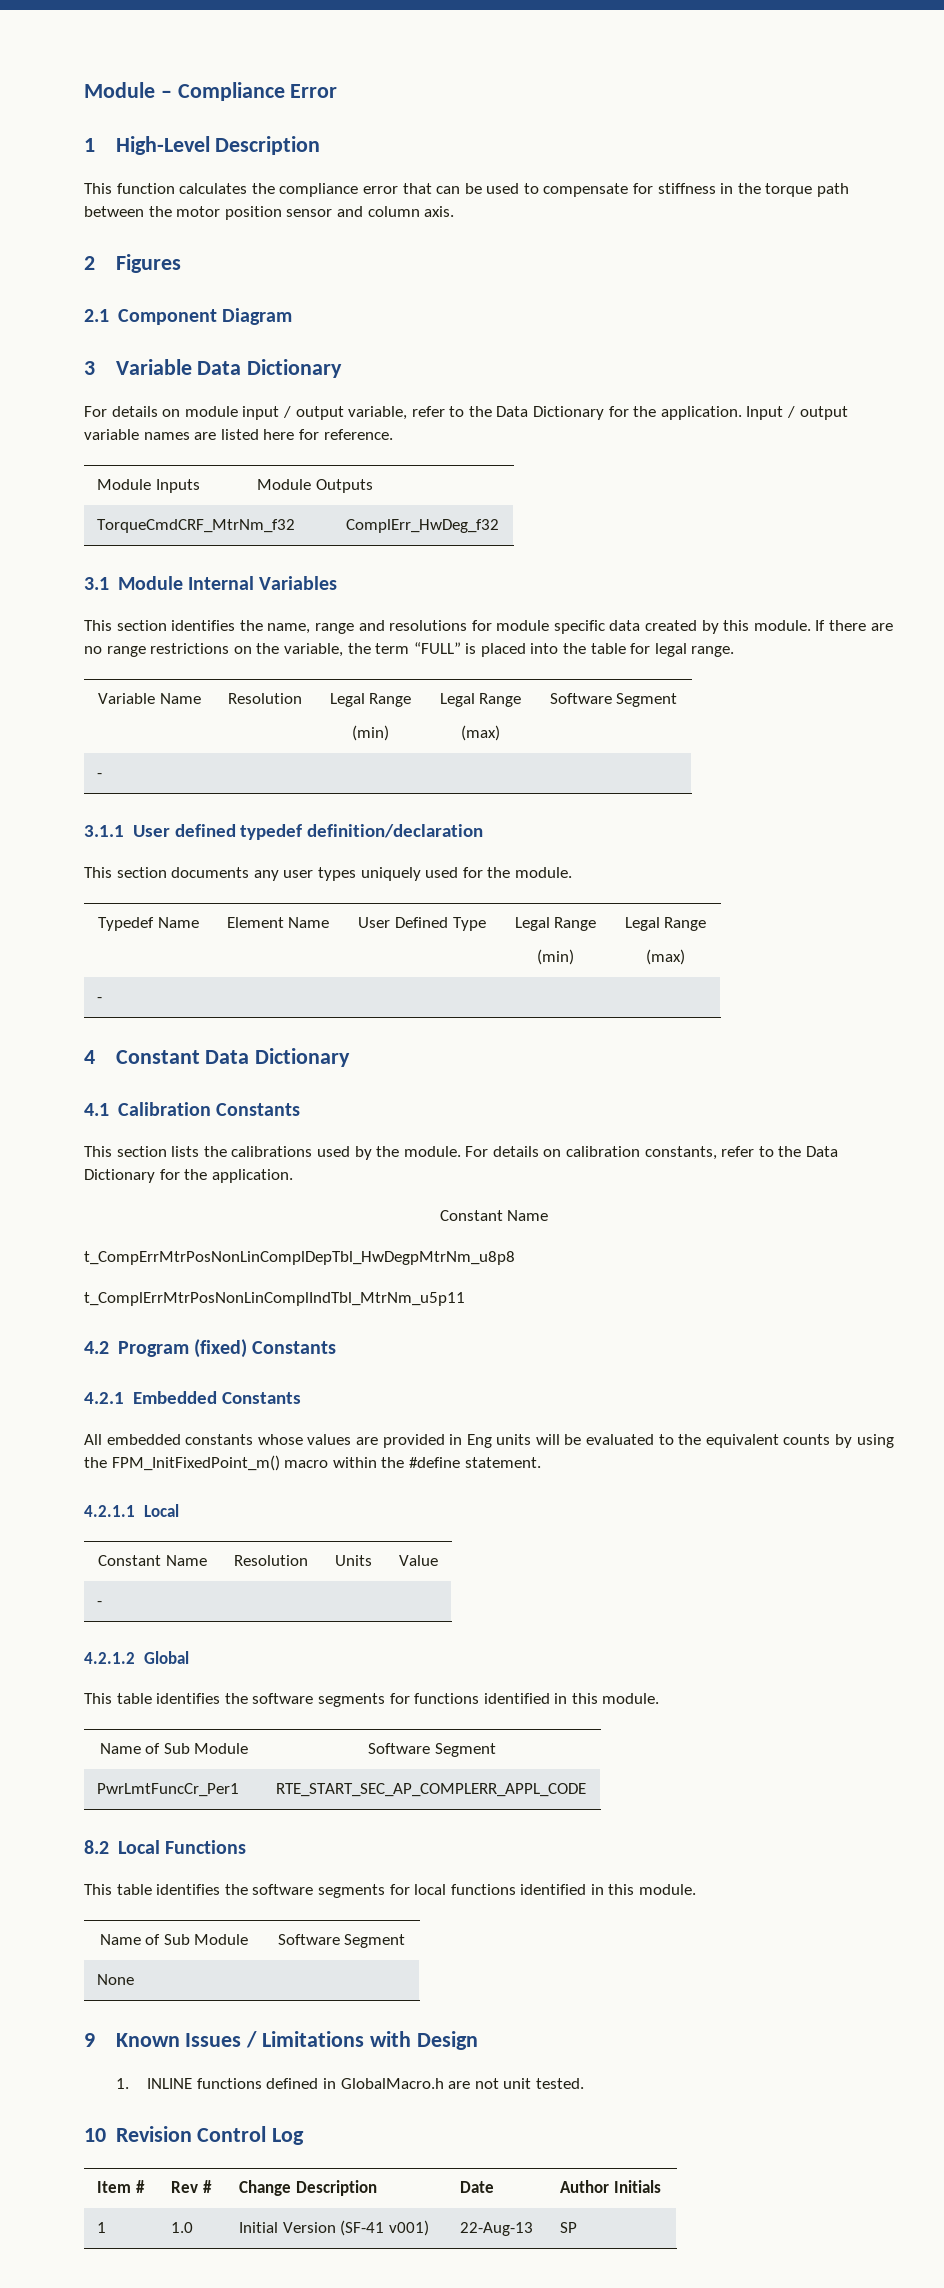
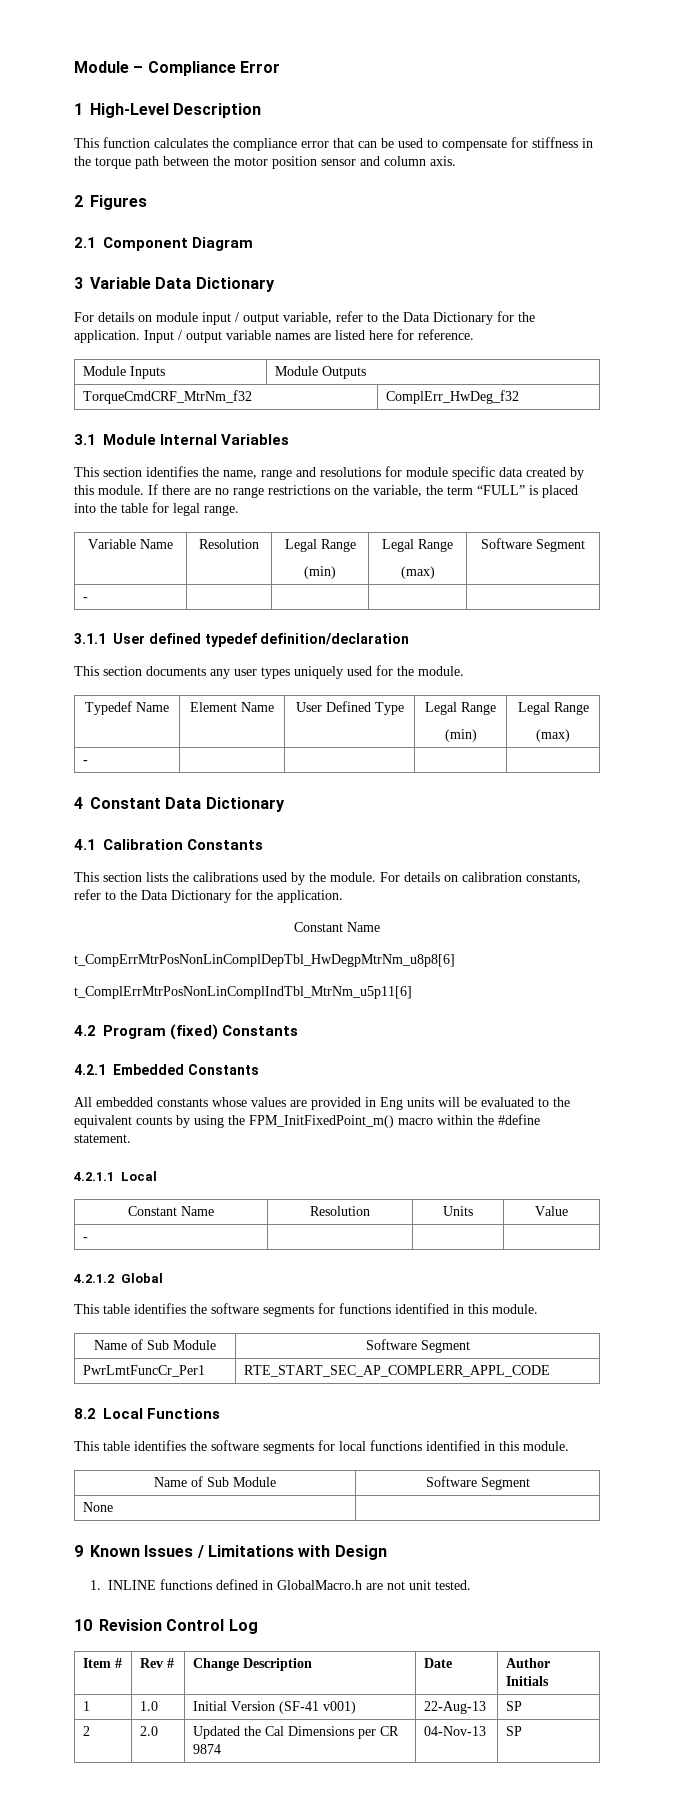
- t_CompErrMtrPosNonLinComplDepTbl_HwDegpMtrNm_u8p8
- t_ComplErrMtrPosNonLinComplIndTbl_MtrNm_u5p11
+ t_CompErrMtrPosNonLinComplDepTbl_HwDegpMtrNm_u8p8[6]
+ t_ComplErrMtrPosNonLinComplIndTbl_MtrNm_u5p11[6]
+ 2 | 2.0 | Updated the Cal Dimensions per CR 9874 | 04-Nov-13 | SP

